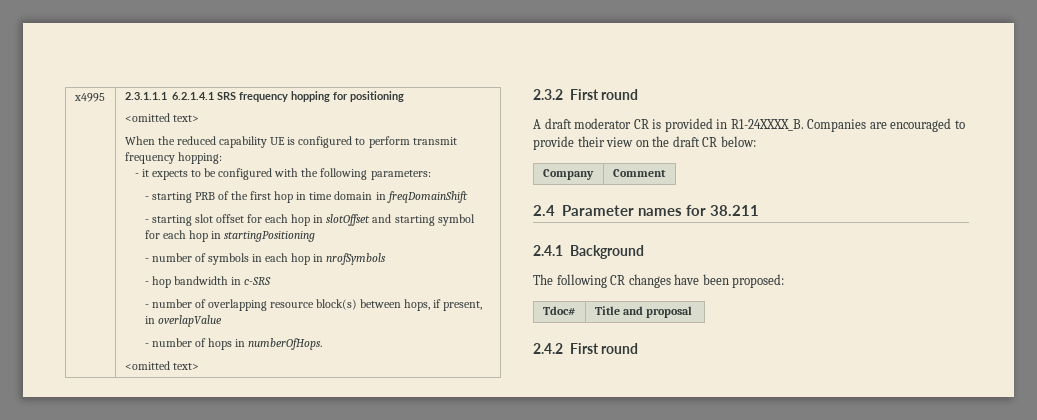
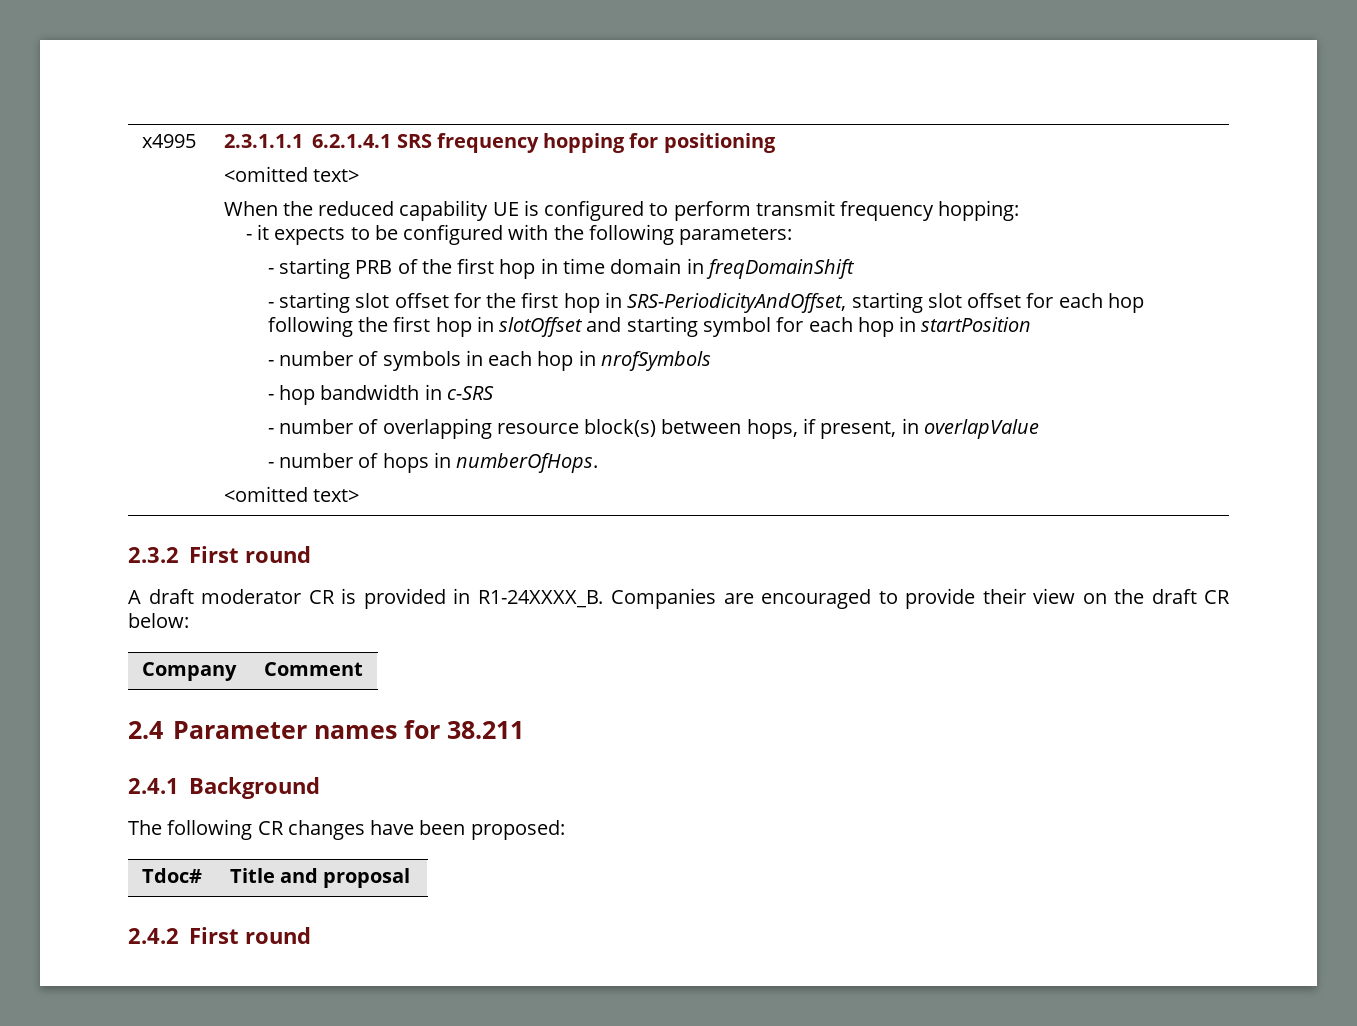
- - starting slot offset for each hop in slotOffset and starting symbol for each hop in startingPositioning
+ - starting slot offset for the first hop in SRS-PeriodicityAndOffset, starting slot offset for each hop following the first hop in slotOffset and starting symbol for each hop in startPosition

